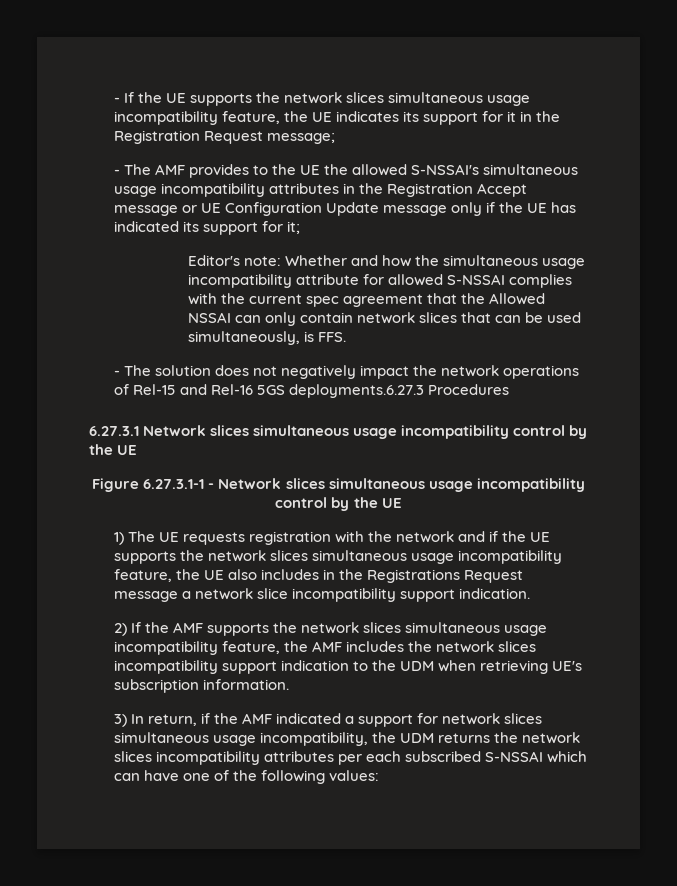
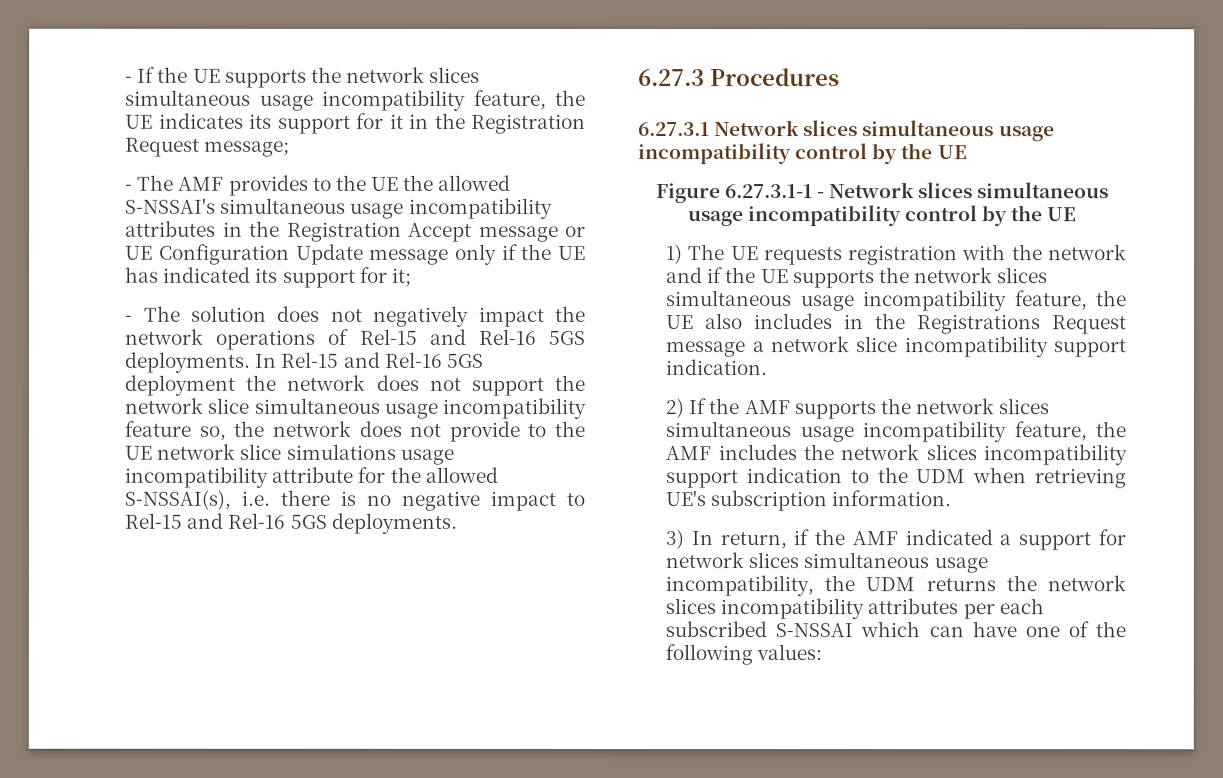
- Editor's note: Whether and how the simultaneous usage incompatibility attribute for allowed S-NSSAI complies with the current spec agreement that the Allowed NSSAI can only contain network slices that can be used simultaneously, is FFS.
- - The solution does not negatively impact the network operations of Rel-15 and Rel-16 5GS deployments.6.27.3 Procedures
+ - The solution does not negatively impact the network operations of Rel-15 and Rel-16 5GS deployments. In Rel-15 and Rel-16 5GS deployment the network does not support the network slice simultaneous usage incompatibility feature so, the network does not provide to the UE network slice simulations usage incompatibility attribute for the allowed S-NSSAI(s), i.e. there is no negative impact to Rel-15 and Rel-16 5GS deployments.
+ 6.27.3 Procedures

